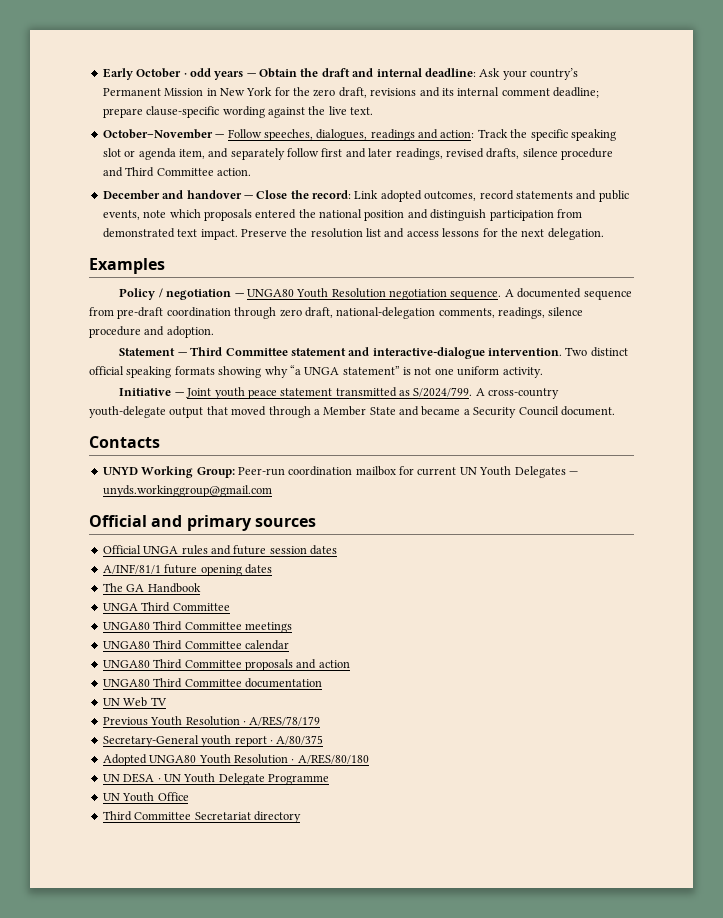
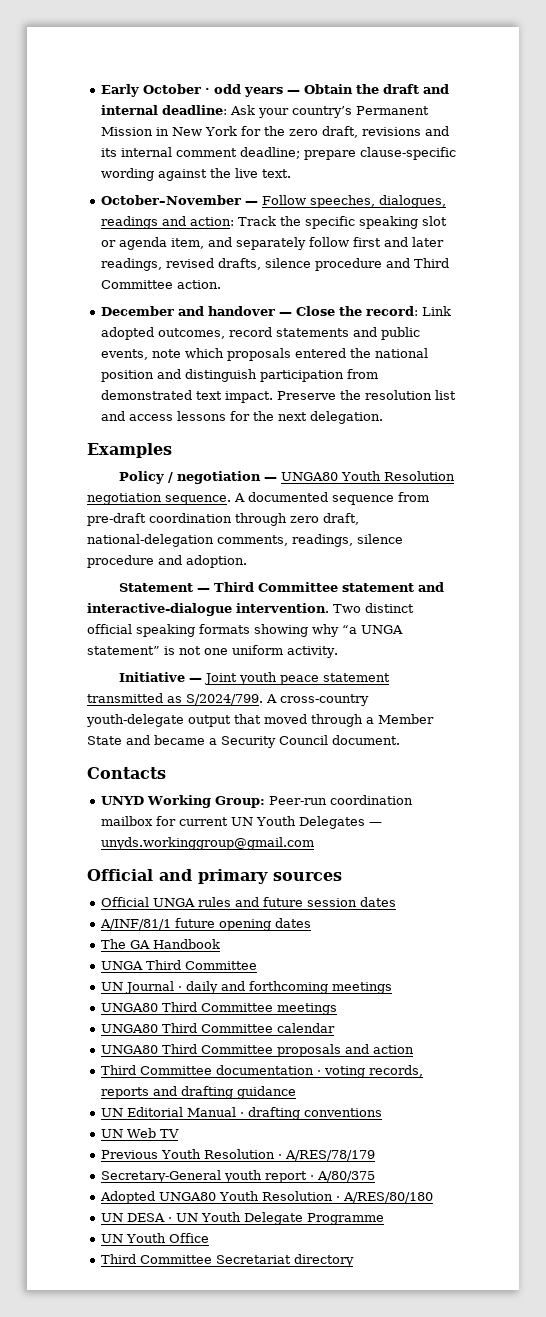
+ UN Journal · daily and forthcoming meetings
- UNGA80 Third Committee documentation
+ Third Committee documentation · voting records, reports and drafting guidance
+ UN Editorial Manual · drafting conventions

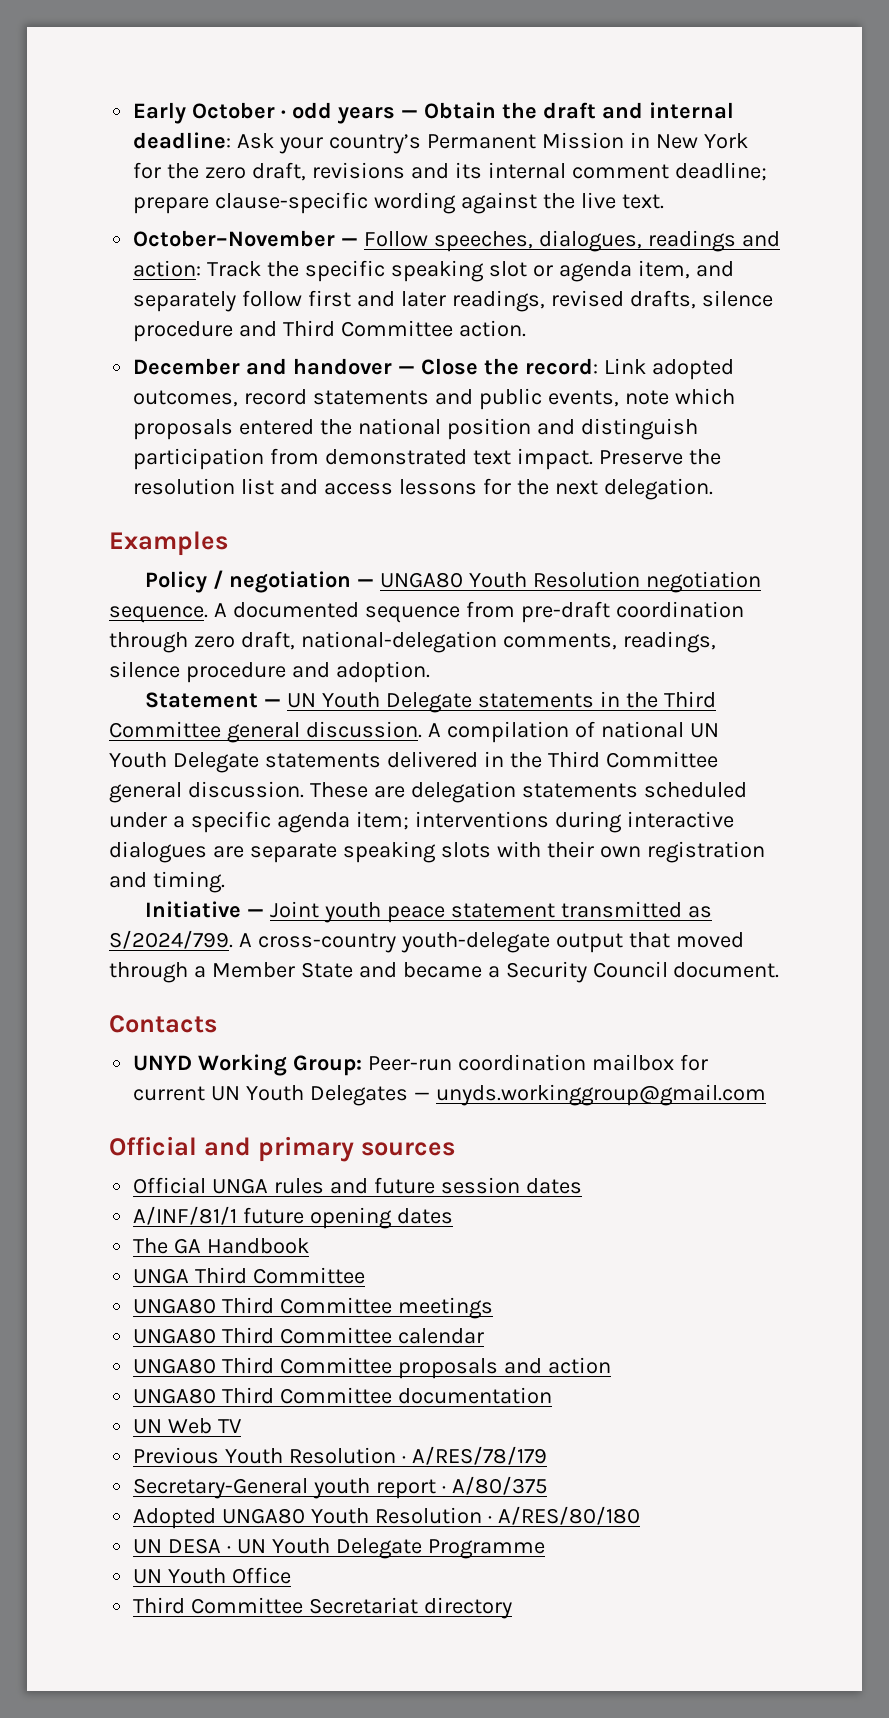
- Statement — Third Committee statement and interactive-dialogue intervention. Two distinct official speaking formats showing why “a UNGA statement” is not one uniform activity.
+ Statement — UN Youth Delegate statements in the Third Committee general discussion. A compilation of national UN Youth Delegate statements delivered in the Third Committee general discussion. These are delegation statements scheduled under a specific agenda item; interventions during interactive dialogues are separate speaking slots with their own registration and timing.
- UN Journal · daily and forthcoming meetings
- Third Committee documentation · voting records, reports and drafting guidance
- UN Editorial Manual · drafting conventions
+ UNGA80 Third Committee documentation

